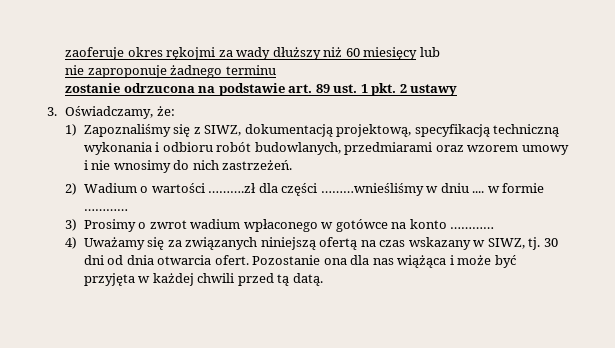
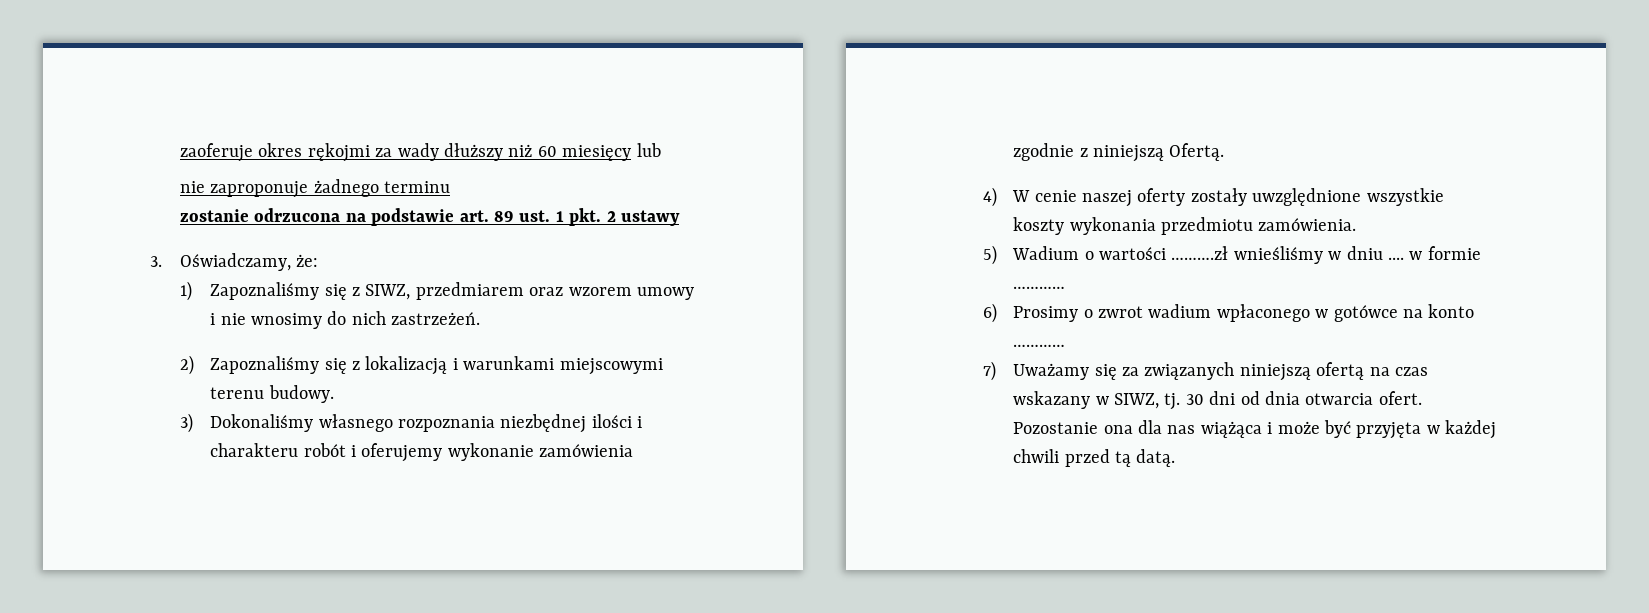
- 1) Zapoznaliśmy się z SIWZ, dokumentacją projektową, specyfikacją techniczną wykonania i odbioru robót budowlanych, przedmiarami oraz wzorem umowy i nie wnosimy do nich zastrzeżeń.
+ 1) Zapoznaliśmy się z SIWZ, przedmiarem oraz wzorem umowy i nie wnosimy do nich zastrzeżeń.
- 2) Wadium o wartości ……….zł dla części ………wnieśliśmy w dniu .... w formie …………
+ 2) Zapoznaliśmy się z lokalizacją i warunkami miejscowymi terenu budowy.
+ 3) Dokonaliśmy własnego rozpoznania niezbędnej ilości i charakteru robót i oferujemy wykonanie zamówienia zgodnie z niniejszą Ofertą.
+ 4) W cenie naszej oferty zostały uwzględnione wszystkie koszty wykonania przedmiotu zamówienia.
+ 5) Wadium o wartości ……….zł wnieśliśmy w dniu .... w formie …………
- 3) Prosimy o zwrot wadium wpłaconego w gotówce na konto …………
+ 6) Prosimy o zwrot wadium wpłaconego w gotówce na konto …………
- 4) Uważamy się za związanych niniejszą ofertą na czas wskazany w SIWZ, tj.
+ 7) Uważamy się za związanych niniejszą ofertą na czas wskazany w SIWZ, tj.

